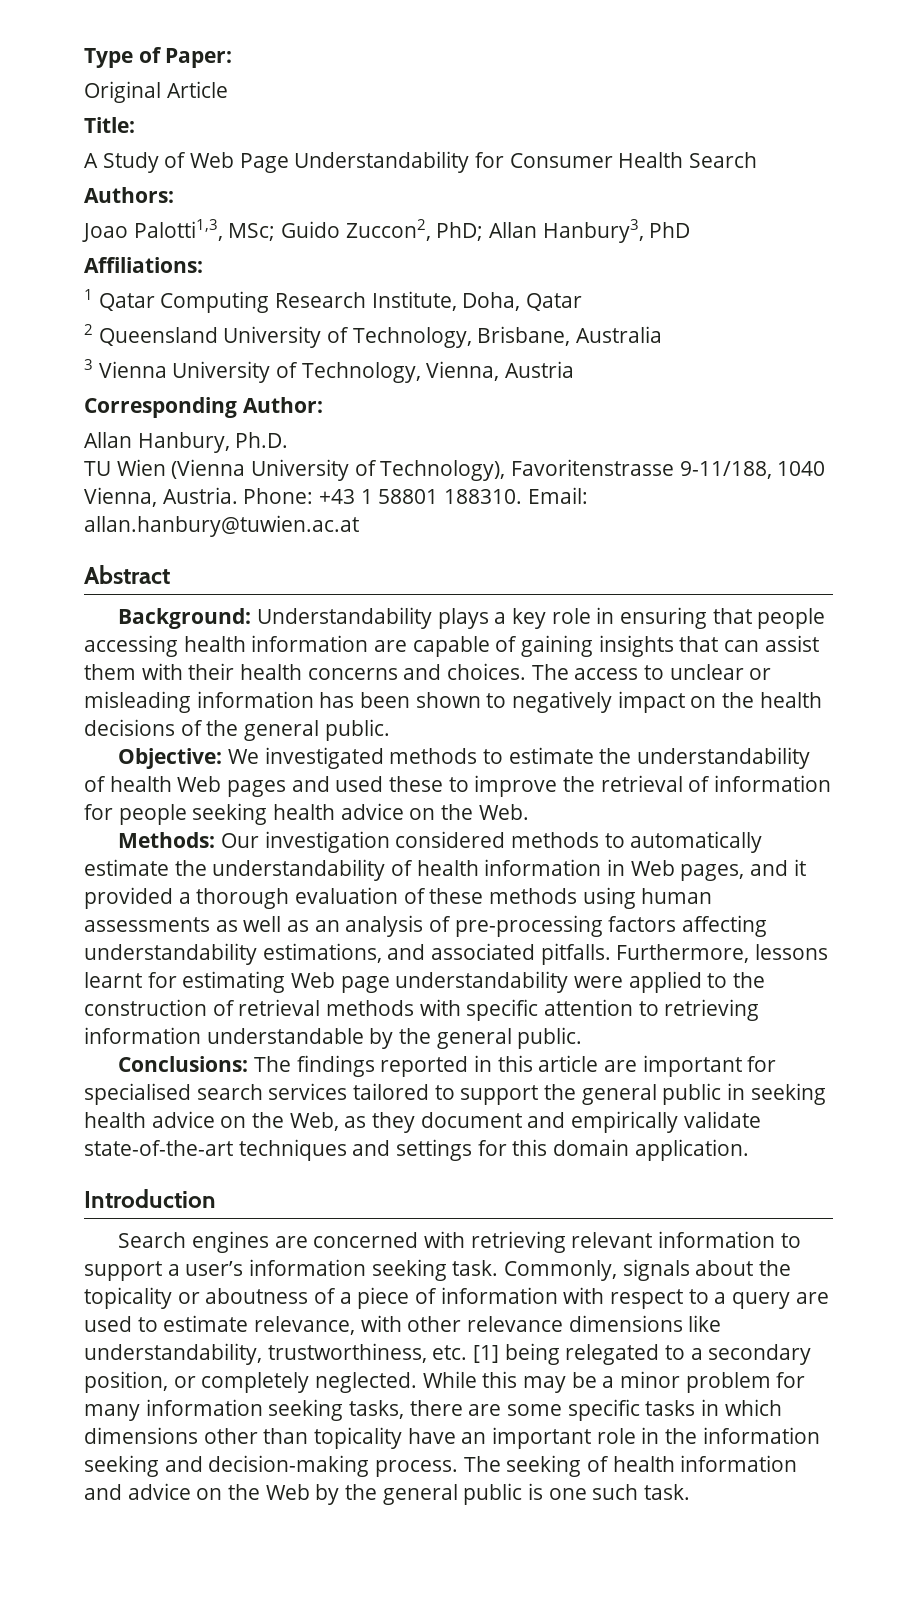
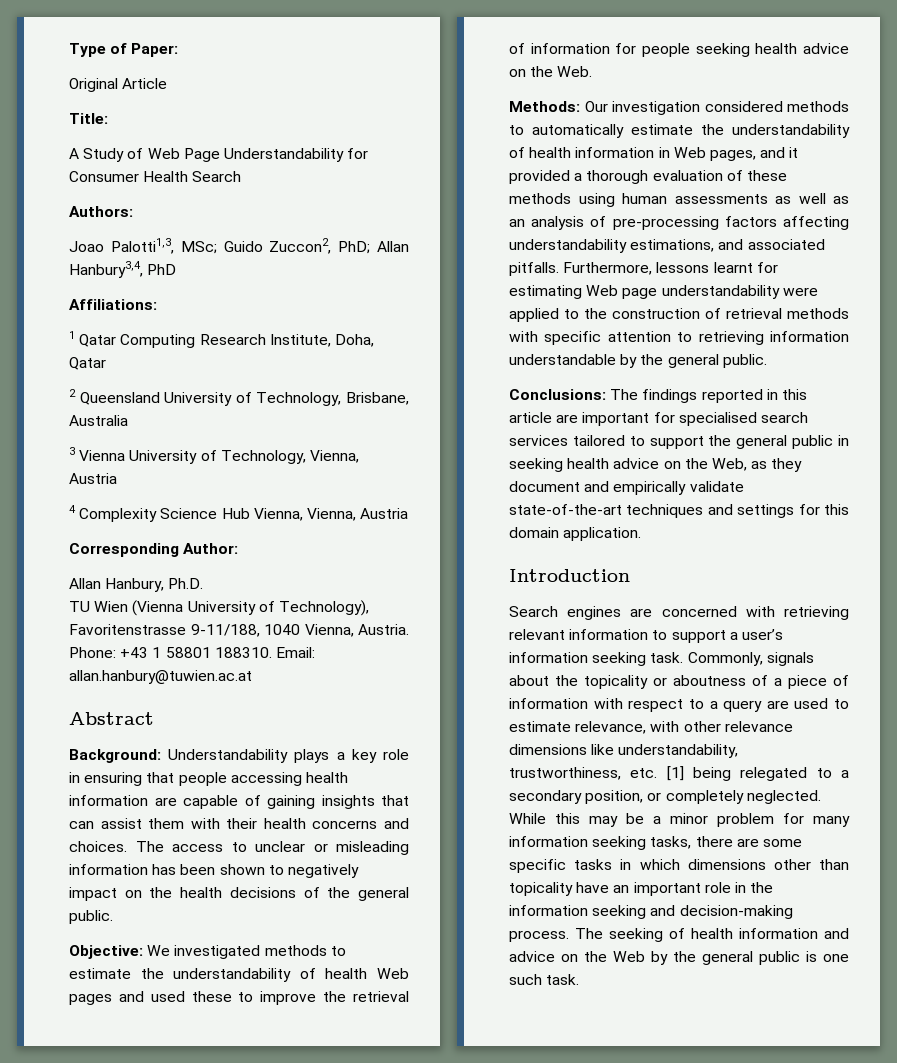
- Joao Palotti1,3, MSc; Guido Zuccon2, PhD; Allan Hanbury3, PhD
+ Joao Palotti1,3, MSc; Guido Zuccon2, PhD; Allan Hanbury3,4, PhD
+ 4 Complexity Science Hub Vienna, Vienna, Austria

